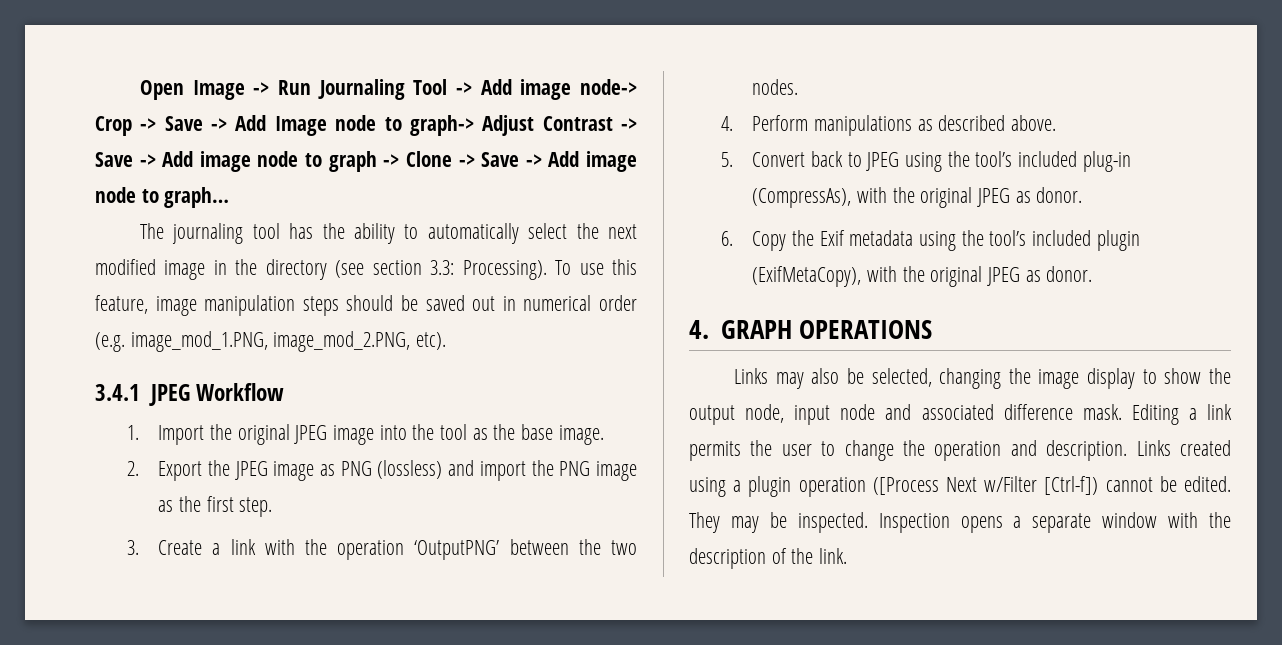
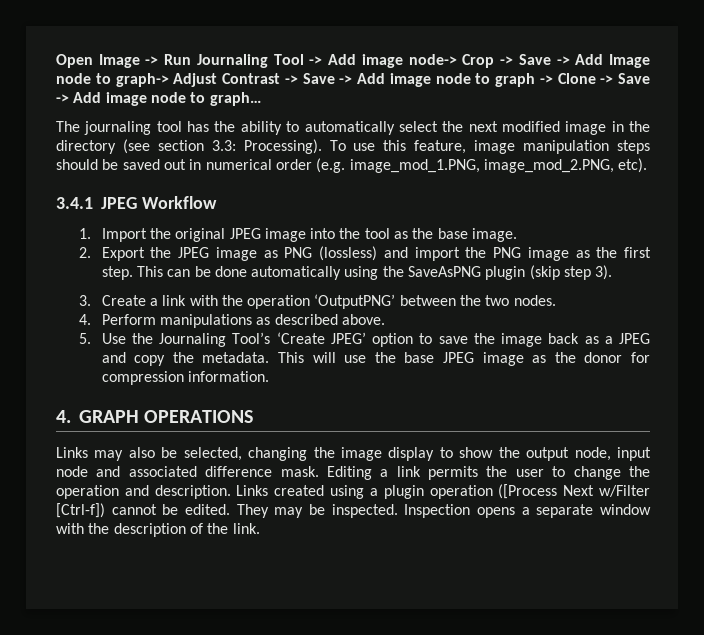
+ This can be done automatically using the SaveAsPNG plugin (skip step 3).
- 5. Convert back to JPEG using the tool’s included plug-in (CompressAs), with the original JPEG as donor.
- 6. Copy the Exif metadata using the tool’s included plugin (ExifMetaCopy), with the original JPEG as donor.
+ 5. Use the Journaling Tool’s ‘Create JPEG’ option to save the image back as a JPEG and copy the metadata. This will use the base JPEG image as the donor for compression information.

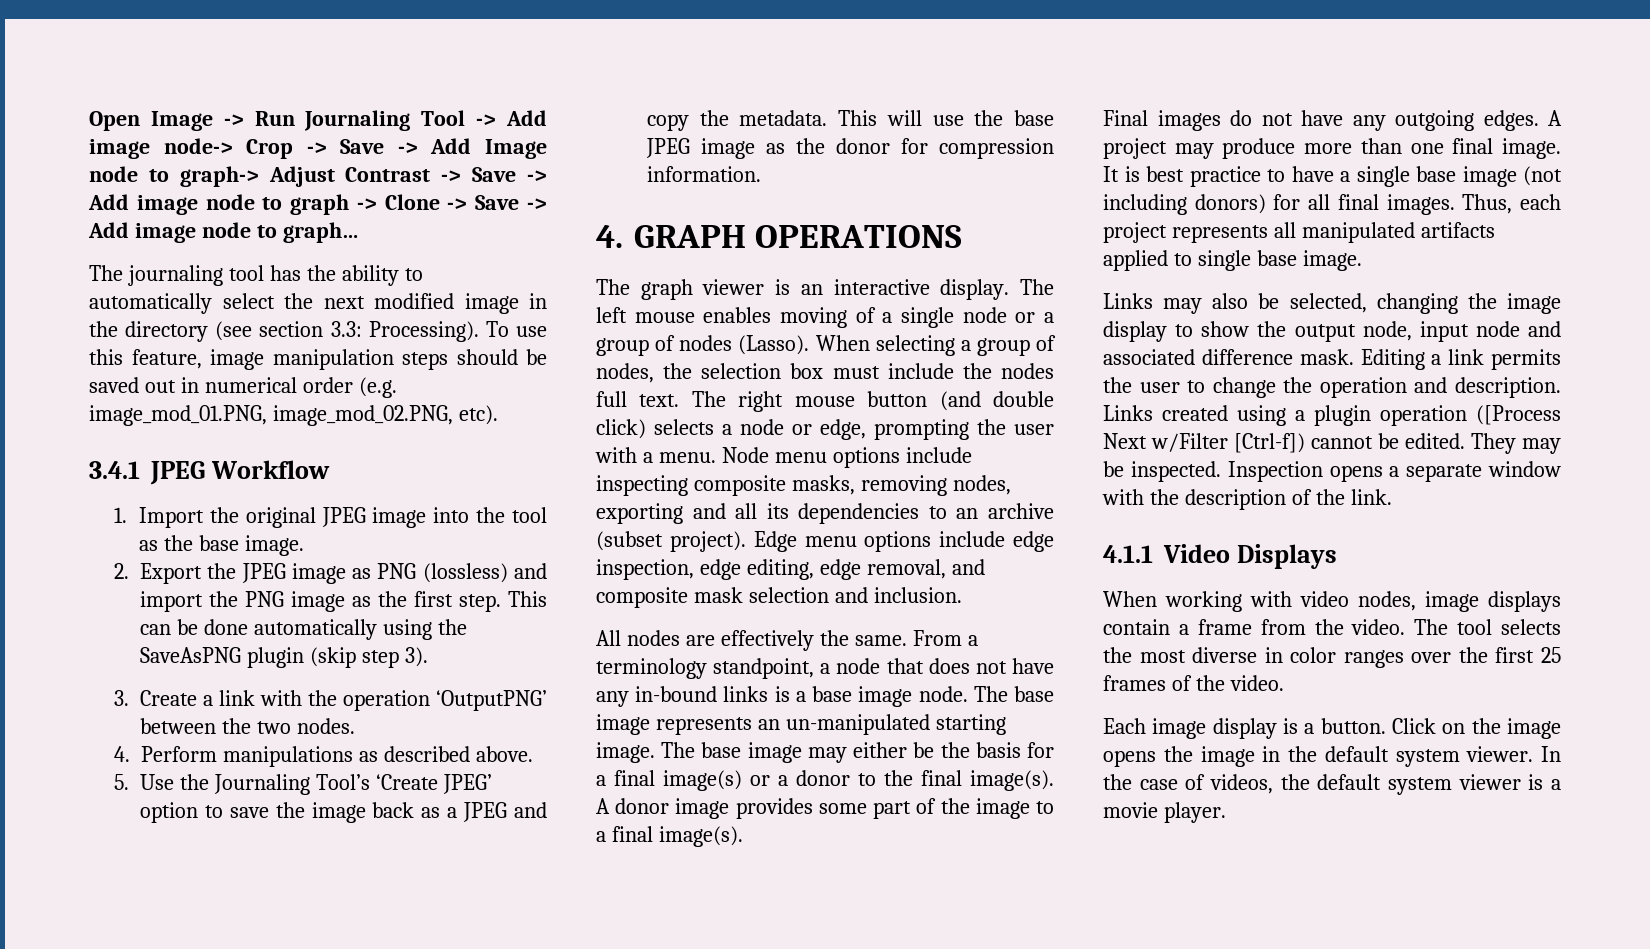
- To use this feature, image manipulation steps should be saved out in numerical order (e.g. image_mod_1.PNG, image_mod_2.PNG, etc).
+ To use this feature, image manipulation steps should be saved out in numerical order (e.g. image_mod_01.PNG, image_mod_02.PNG, etc).
+ The graph viewer is an interactive display. The left mouse enables moving of a single node or a group of nodes (Lasso). When selecting a group of nodes, the selection box must include the nodes full text. The right mouse button (and double click) selects a node or edge, prompting the user with a menu. Node menu options include inspecting composite masks, removing nodes, exporting and all its dependencies to an archive (subset project). Edge menu options include edge inspection, edge editing, edge removal, and composite mask selection and inclusion.
+ All nodes are effectively the same. From a terminology standpoint, a node that does not have any in-bound links is a base image node. The base image represents an un-manipulated starting image. The base image may either be the basis for a final image(s) or a donor to the final image(s). A donor image provides some part of the image to a final image(s).
+ Final images do not have any outgoing edges. A project may produce more than one final image. It is best practice to have a single base image (not including donors) for all final images. Thus, each project represents all manipulated artifacts applied to single base image.
+ 4.1.1 Video Displays
+ When working with video nodes, image displays contain a frame from the video. The tool selects the most diverse in color ranges over the first 25 frames of the video.
+ Each image display is a button. Click on the image opens the image in the default system viewer. In the case of videos, the default system viewer is a movie player.

